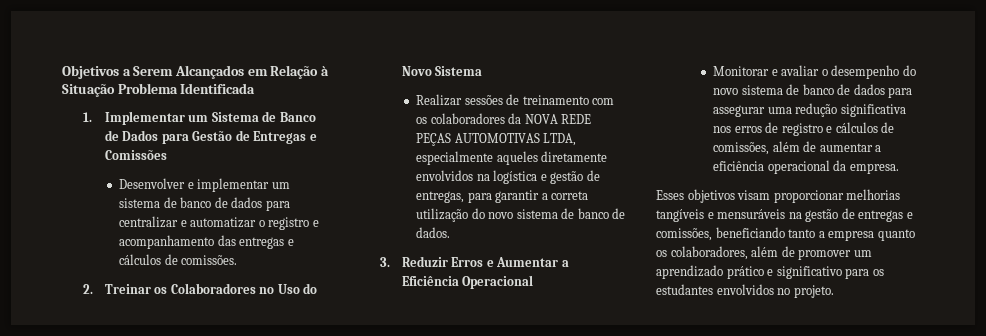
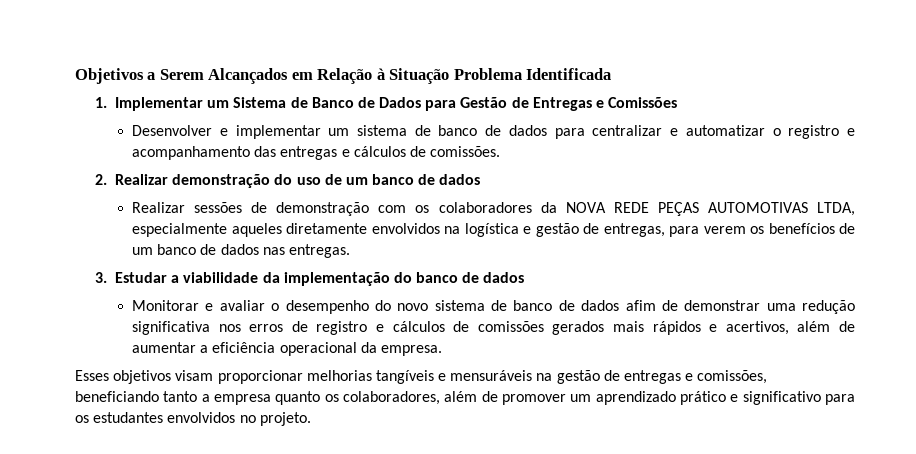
- 2. Treinar os Colaboradores no Uso do Novo Sistema
+ 2. Realizar demonstração do uso de um banco de dados
- Realizar sessões de treinamento com os colaboradores da NOVA REDE PEÇAS AUTOMOTIVAS LTDA, especialmente aqueles diretamente envolvidos na logística e gestão de entregas, para garantir a correta utilização do novo sistema de banco de dados.
- 3. Reduzir Erros e Aumentar a Eficiência Operacional
+ Realizar sessões de demonstração com os colaboradores da NOVA REDE PEÇAS AUTOMOTIVAS LTDA, especialmente aqueles diretamente envolvidos na logística e gestão de entregas, para verem os benefícios de um banco de dados nas entregas.
+ 3. Estudar a viabilidade da implementação do banco de dados
- Monitorar e avaliar o desempenho do novo sistema de banco de dados para assegurar uma redução significativa nos erros de registro e cálculos de comissões, além de aumentar a eficiência operacional da empresa.
+ Monitorar e avaliar o desempenho do novo sistema de banco de dados afim de demonstrar uma redução significativa nos erros de registro e cálculos de comissões gerados mais rápidos e acertivos, além de aumentar a eficiência operacional da empresa.

